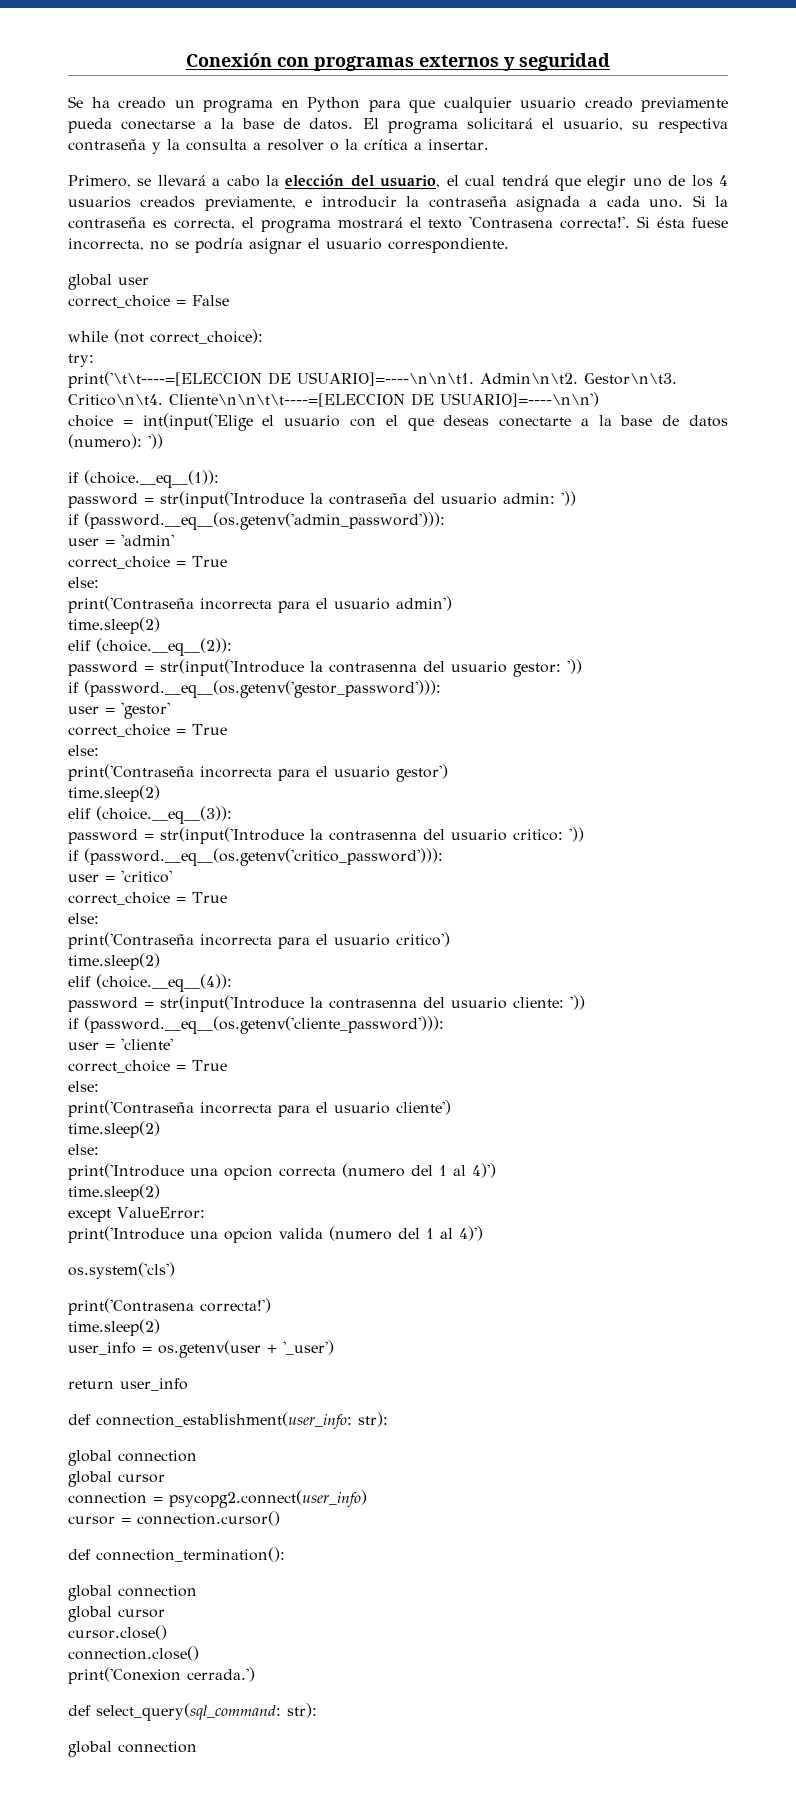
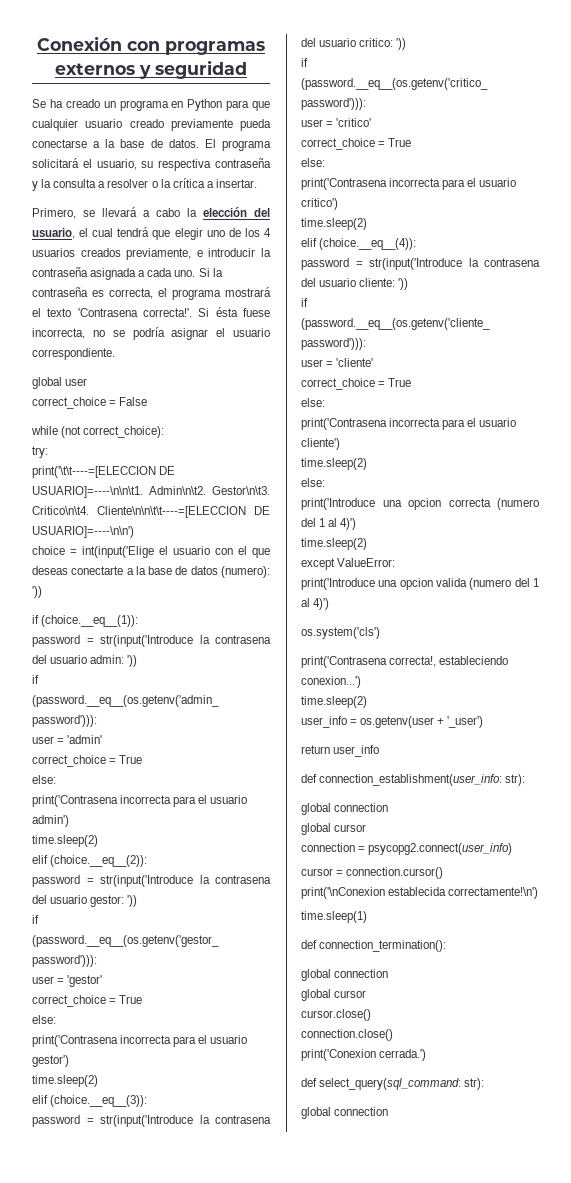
- password = str(input('Introduce la contraseña del usuario admin: '))
+ password = str(input('Introduce la contrasena del usuario admin: '))
- print('Contraseña incorrecta para el usuario admin')
+ print('Contrasena incorrecta para el usuario admin')
- password = str(input('Introduce la contrasenna del usuario gestor: '))
+ password = str(input('Introduce la contrasena del usuario gestor: '))
- print('Contraseña incorrecta para el usuario gestor')
+ print('Contrasena incorrecta para el usuario gestor')
- password = str(input('Introduce la contrasenna del usuario critico: '))
+ password = str(input('Introduce la contrasena del usuario critico: '))
- print('Contraseña incorrecta para el usuario critico')
+ print('Contrasena incorrecta para el usuario critico')
- password = str(input('Introduce la contrasenna del usuario cliente: '))
+ password = str(input('Introduce la contrasena del usuario cliente: '))
- print('Contraseña incorrecta para el usuario cliente')
+ print('Contrasena incorrecta para el usuario cliente')
- print('Contrasena correcta!')
+ print('Contrasena correcta!, estableciendo conexion...')
+ print('\nConexion establecida correctamente!\n')
+ time.sleep(1)

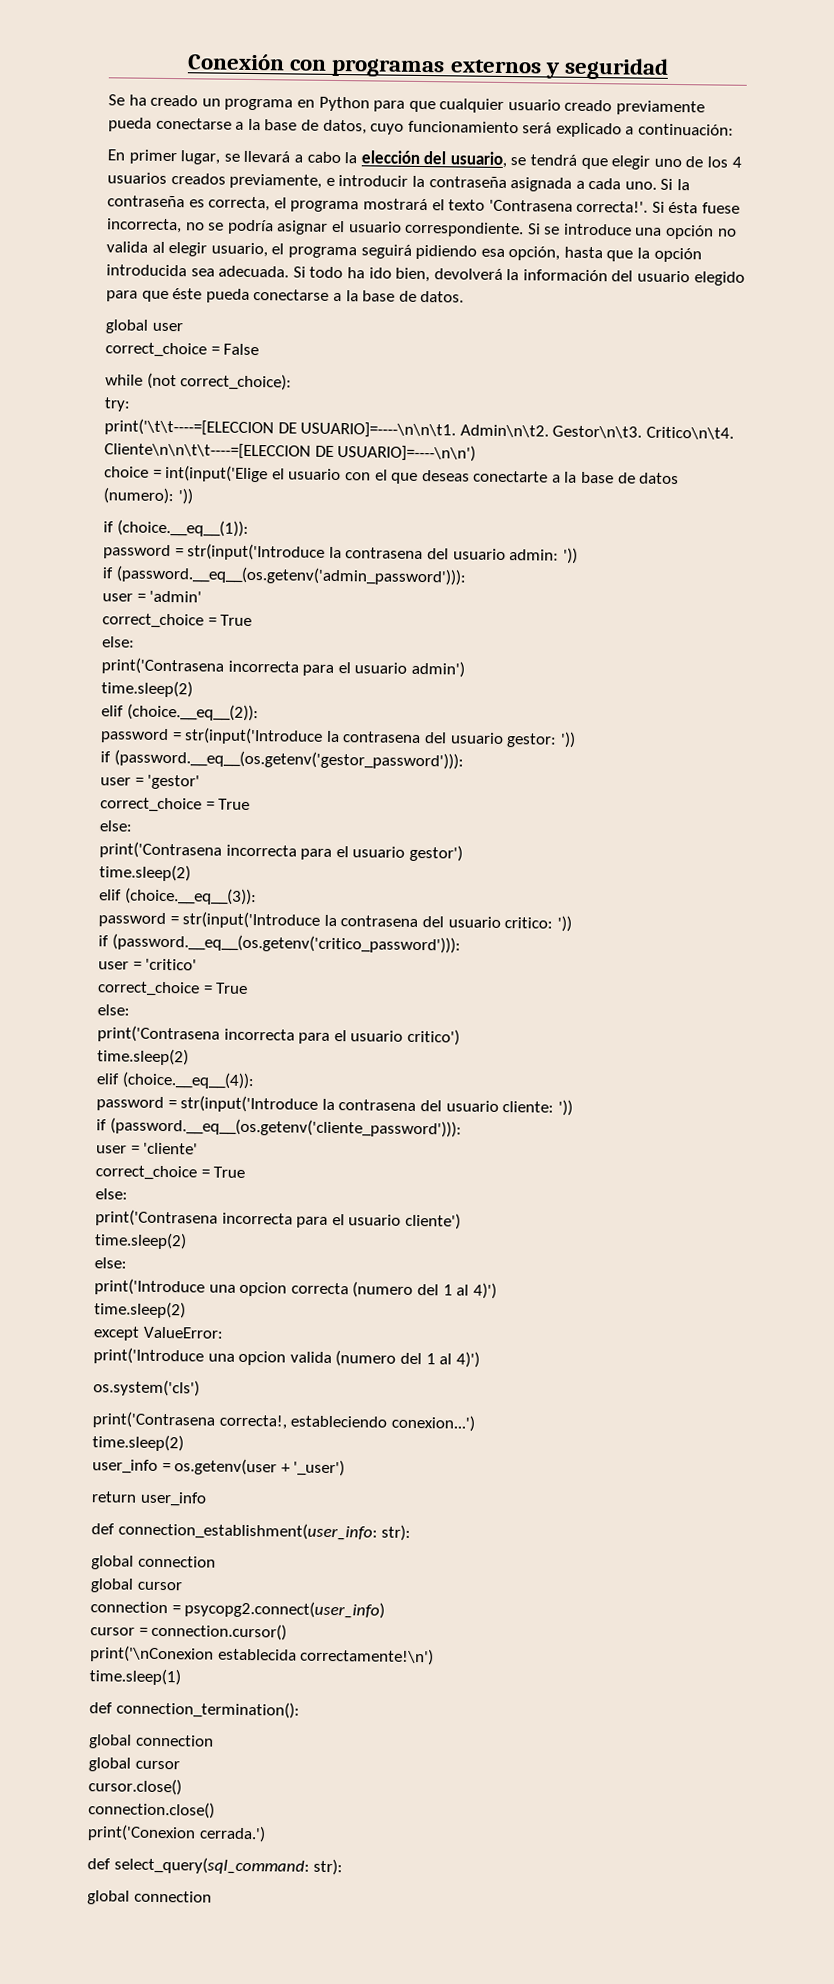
- Se ha creado un programa en Python para que cualquier usuario creado previamente pueda conectarse a la base de datos. El programa solicitará el usuario, su respectiva contraseña y la consulta a resolver o la crítica a insertar.
- Primero, se llevará a cabo la elección del usuario, el cual tendrá que elegir uno de los 4 usuarios creados previamente, e introducir la contraseña asignada a cada uno.
+ Se ha creado un programa en Python para que cualquier usuario creado previamente pueda conectarse a la base de datos, cuyo funcionamiento será explicado a continuación:
+ En primer lugar, se llevará a cabo la elección del usuario, se tendrá que elegir uno de los 4 usuarios creados previamente, e introducir la contraseña asignada a cada uno.
+ Si se introduce una opción no valida al elegir usuario, el programa seguirá pidiendo esa opción, hasta que la opción introducida sea adecuada. Si todo ha ido bien, devolverá la información del usuario elegido para que éste pueda conectarse a la base de datos.

